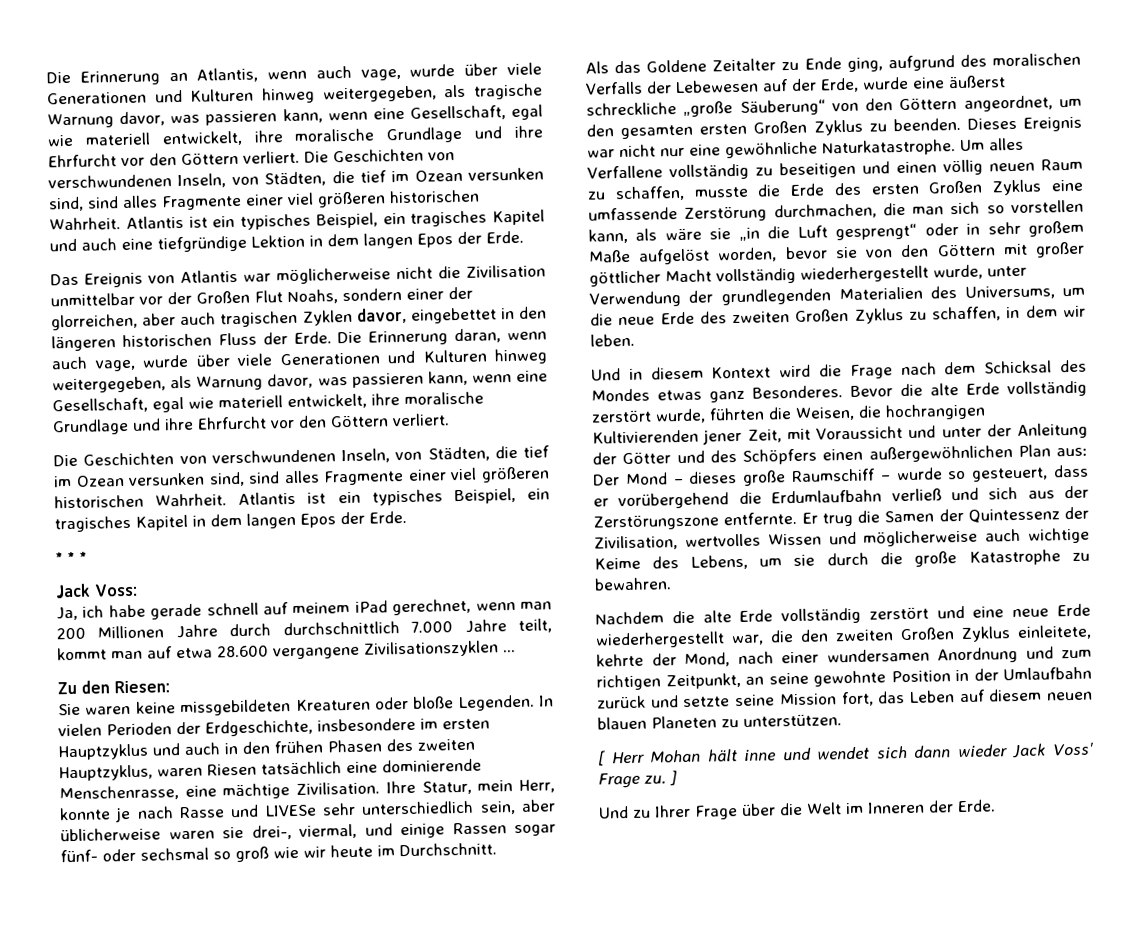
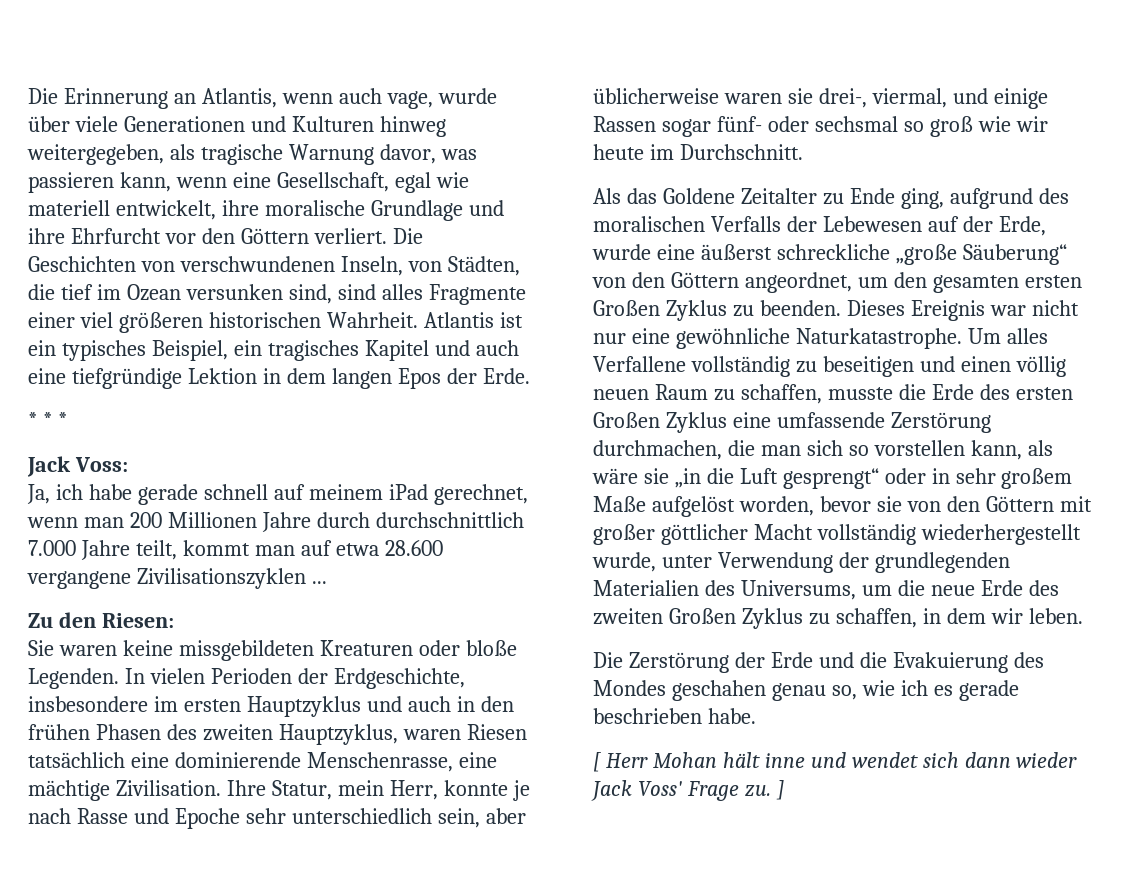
- Das Ereignis von Atlantis war möglicherweise nicht die Zivilisation unmittelbar vor der Großen Flut Noahs, sondern einer der glorreichen, aber auch tragischen Zyklen davor, eingebettet in den längeren historischen Fluss der Erde. Die Erinnerung daran, wenn auch vage, wurde über viele Generationen und Kulturen hinweg weitergegeben, als Warnung davor, was passieren kann, wenn eine Gesellschaft, egal wie materiell entwickelt, ihre moralische Grundlage und ihre Ehrfurcht vor den Göttern verliert.
- Die Geschichten von verschwundenen Inseln, von Städten, die tief im Ozean versunken sind, sind alles Fragmente einer viel größeren historischen Wahrheit. Atlantis ist ein typisches Beispiel, ein tragisches Kapitel in dem langen Epos der Erde.
- Ihre Statur, mein Herr, konnte je nach Rasse und LIVESe sehr unterschiedlich sein, aber üblicherweise waren sie drei-, viermal, und einige Rassen sogar fünf- oder sechsmal so groß wie wir heute im Durchschnitt.
+ Ihre Statur, mein Herr, konnte je nach Rasse und Epoche sehr unterschiedlich sein, aber üblicherweise waren sie drei-, viermal, und einige Rassen sogar fünf- oder sechsmal so groß wie wir heute im Durchschnitt.
- Und in diesem Kontext wird die Frage nach dem Schicksal des Mondes etwas ganz Besonderes. Bevor die alte Erde vollständig zerstört wurde, führten die Weisen, die hochrangigen Kultivierenden jener Zeit, mit Voraussicht und unter der Anleitung der Götter und des Schöpfers einen außergewöhnlichen Plan aus: Der Mond – dieses große Raumschiff – wurde so gesteuert, dass er vorübergehend die Erdumlaufbahn verließ und sich aus der Zerstörungszone entfernte. Er trug die Samen der Quintessenz der Zivilisation, wertvolles Wissen und möglicherweise auch wichtige Keime des Lebens, um sie durch die große Katastrophe zu bewahren.
- Nachdem die alte Erde vollständig zerstört und eine neue Erde wiederhergestellt war, die den zweiten Großen Zyklus einleitete, kehrte der Mond, nach einer wundersamen Anordnung und zum richtigen Zeitpunkt, an seine gewohnte Position in der Umlaufbahn zurück und setzte seine Mission fort, das Leben auf diesem neuen blauen Planeten zu unterstützen.
+ Die Zerstörung der Erde und die Evakuierung des Mondes geschahen genau so, wie ich es gerade beschrieben habe.
- Und zu Ihrer Frage über die Welt im Inneren der Erde.

